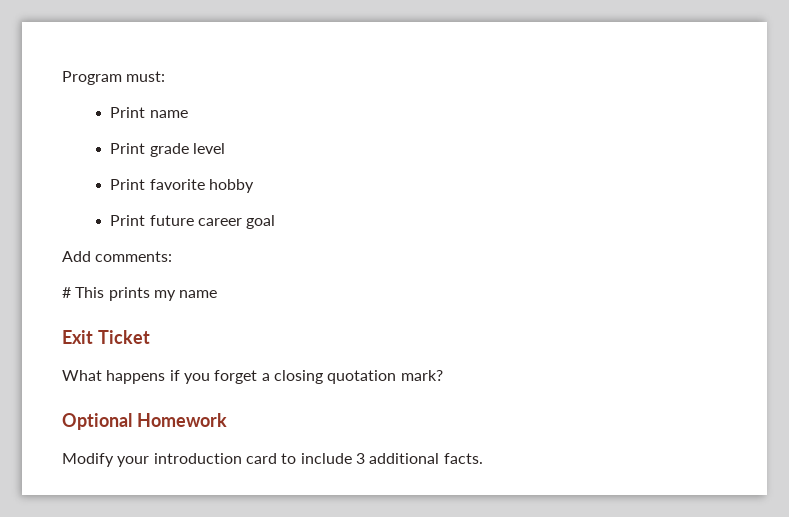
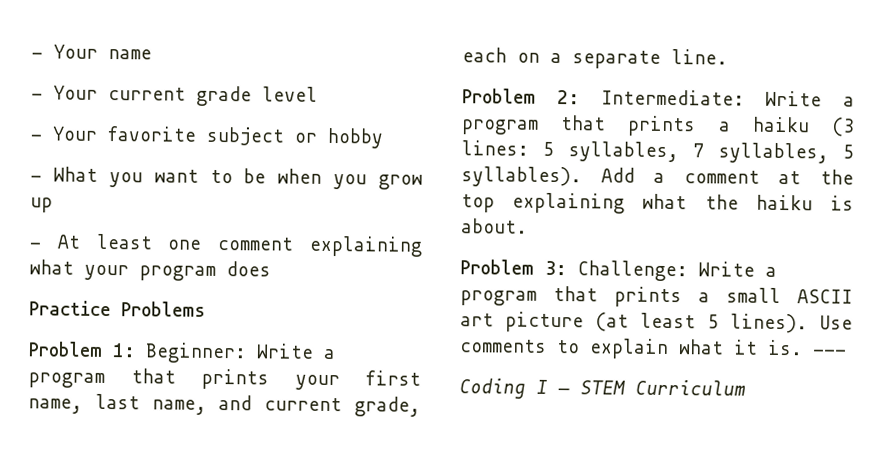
- Program must:
- Print name
- Print grade level
- Print favorite hobby
- Print future career goal
- Add comments:
- # This prints my name
- Exit Ticket
- What happens if you forget a closing quotation mark?
- Optional Homework
- Modify your introduction card to include 3 additional facts.
+ - Your name
+ - Your current grade level
+ - Your favorite subject or hobby
+ - What you want to be when you grow up
+ - At least one comment explaining what your program does
+ Practice Problems
+ Problem 1: Beginner: Write a program that prints your first name, last name, and current grade, each on a separate line.
+ Problem 2: Intermediate: Write a program that prints a haiku (3 lines: 5 syllables, 7 syllables, 5 syllables). Add a comment at the top explaining what the haiku is about.
+ Problem 3: Challenge: Write a program that prints a small ASCII art picture (at least 5 lines). Use comments to explain what it is. ---
+ Coding I — STEM Curriculum

